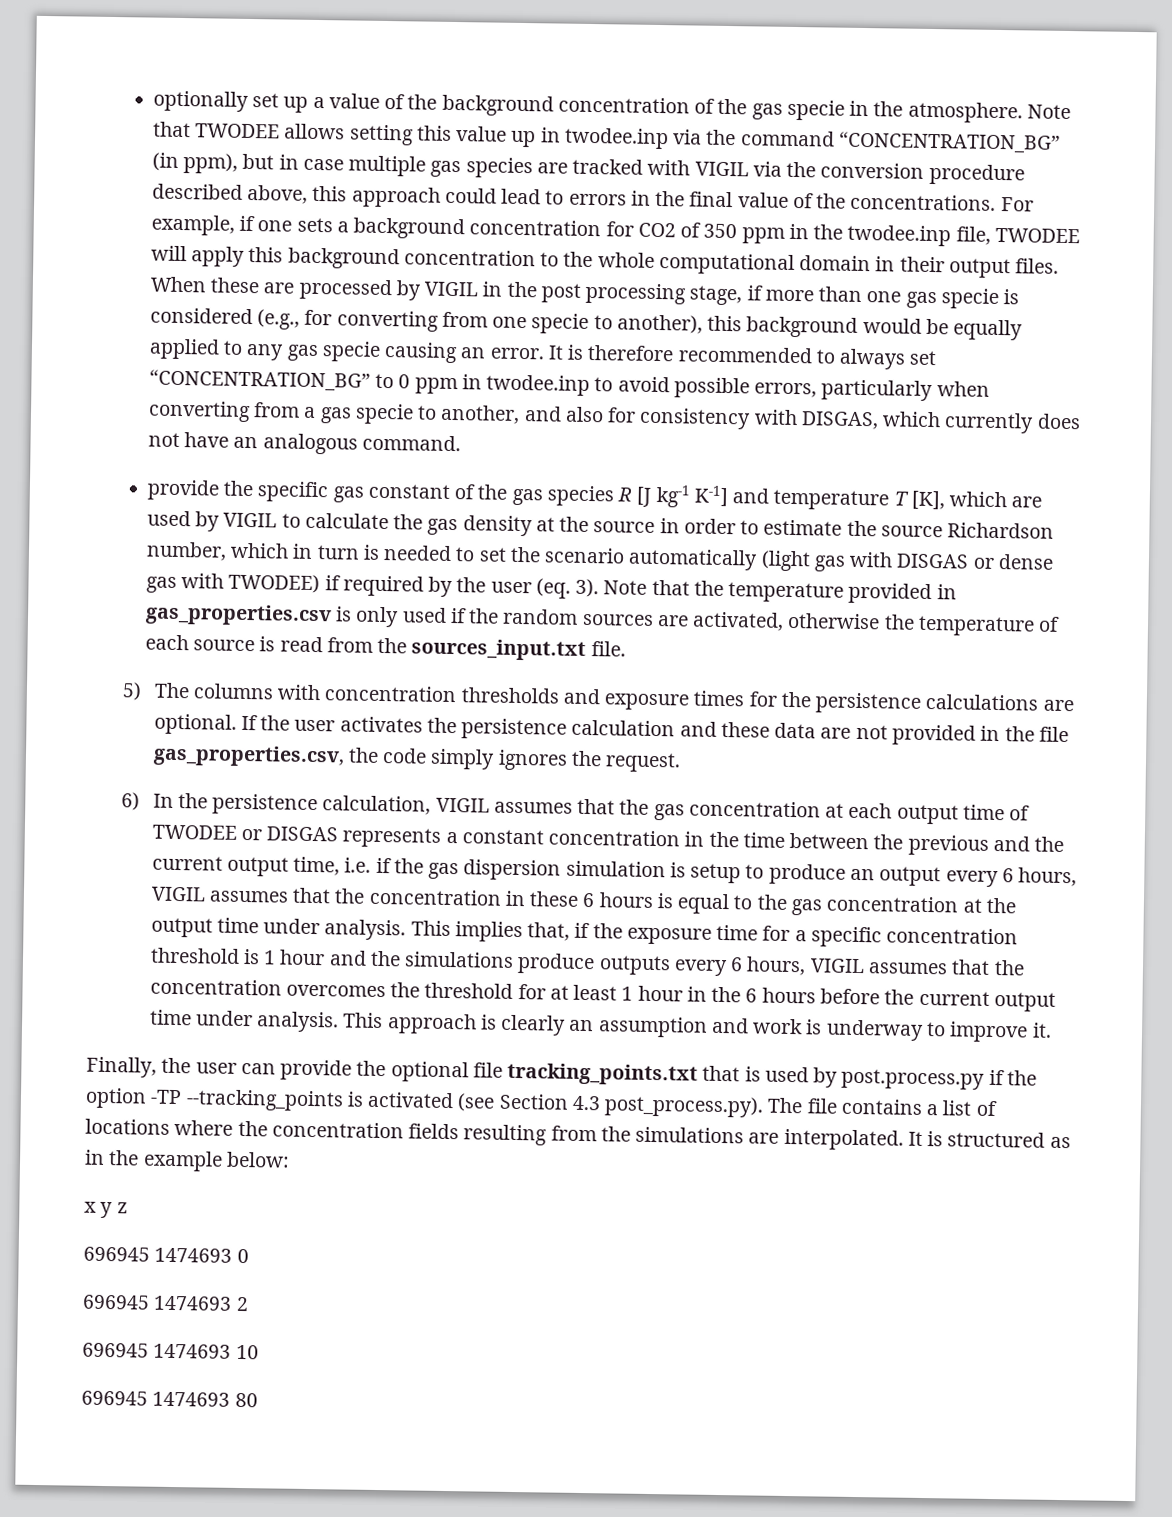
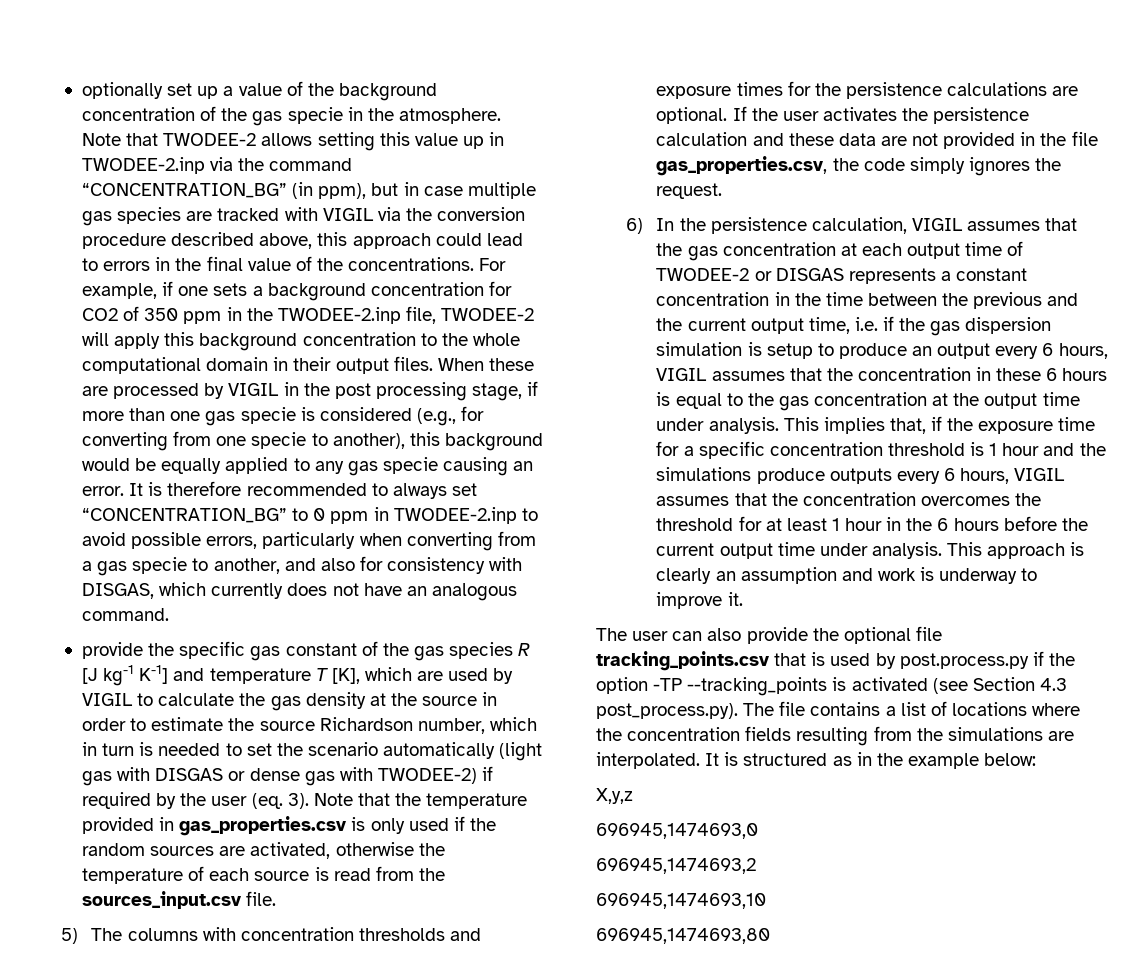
- Note that TWODEE allows setting this value up in twodee.inp via the command “CONCENTRATION_BG” (in ppm), but in case multiple gas species are tracked with VIGIL via the conversion procedure described above, this approach could lead to errors in the final value of the concentrations.
+ Note that TWODEE-2 allows setting this value up in TWODEE-2.inp via the command “CONCENTRATION_BG” (in ppm), but in case multiple gas species are tracked with VIGIL via the conversion procedure described above, this approach could lead to errors in the final value of the concentrations.
- For example, if one sets a background concentration for CO2 of 350 ppm in the twodee.inp file, TWODEE will apply this background concentration to the whole computational domain in their output files.
+ For example, if one sets a background concentration for CO2 of 350 ppm in the TWODEE-2.inp file, TWODEE-2 will apply this background concentration to the whole computational domain in their output files.
- It is therefore recommended to always set “CONCENTRATION_BG” to 0 ppm in twodee.inp to avoid possible errors, particularly when converting from a gas specie to another, and also for consistency with DISGAS, which currently does not have an analogous command.
+ It is therefore recommended to always set “CONCENTRATION_BG” to 0 ppm in TWODEE-2.inp to avoid possible errors, particularly when converting from a gas specie to another, and also for consistency with DISGAS, which currently does not have an analogous command.
- provide the specific gas constant of the gas species R [J kg-1 K-1] and temperature T [K], which are used by VIGIL to calculate the gas density at the source in order to estimate the source Richardson number, which in turn is needed to set the scenario automatically (light gas with DISGAS or dense gas with TWODEE) if required by the user (eq.
+ provide the specific gas constant of the gas species R [J kg-1 K-1] and temperature T [K], which are used by VIGIL to calculate the gas density at the source in order to estimate the source Richardson number, which in turn is needed to set the scenario automatically (light gas with DISGAS or dense gas with TWODEE-2) if required by the user (eq.
- Note that the temperature provided in gas_properties.csv is only used if the random sources are activated, otherwise the temperature of each source is read from the sources_input.txt file.
+ Note that the temperature provided in gas_properties.csv is only used if the random sources are activated, otherwise the temperature of each source is read from the sources_input.csv file.
- 6) In the persistence calculation, VIGIL assumes that the gas concentration at each output time of TWODEE or DISGAS represents a constant concentration in the time between the previous and the current output time, i.e. if the gas dispersion simulation is setup to produce an output every 6 hours, VIGIL assumes that the concentration in these 6 hours is equal to the gas concentration at the output time under analysis.
+ 6) In the persistence calculation, VIGIL assumes that the gas concentration at each output time of TWODEE-2 or DISGAS represents a constant concentration in the time between the previous and the current output time, i.e. if the gas dispersion simulation is setup to produce an output every 6 hours, VIGIL assumes that the concentration in these 6 hours is equal to the gas concentration at the output time under analysis.
- Finally, the user can provide the optional file tracking_points.txt that is used by post.process.py if the option -TP --tracking_points is activated (see Section 4.3 post_process.py). The file contains a list of locations where the concentration fields resulting from the simulations are interpolated.
+ The user can also provide the optional file tracking_points.csv that is used by post.process.py if the option -TP --tracking_points is activated (see Section 4.3 post_process.py). The file contains a list of locations where the concentration fields resulting from the simulations are interpolated.
- x y z
- 696945 1474693 0
- 696945 1474693 2
- 696945 1474693 10
- 696945 1474693 80
+ X,y,z
+ 696945,1474693,0
+ 696945,1474693,2
+ 696945,1474693,10
+ 696945,1474693,80

